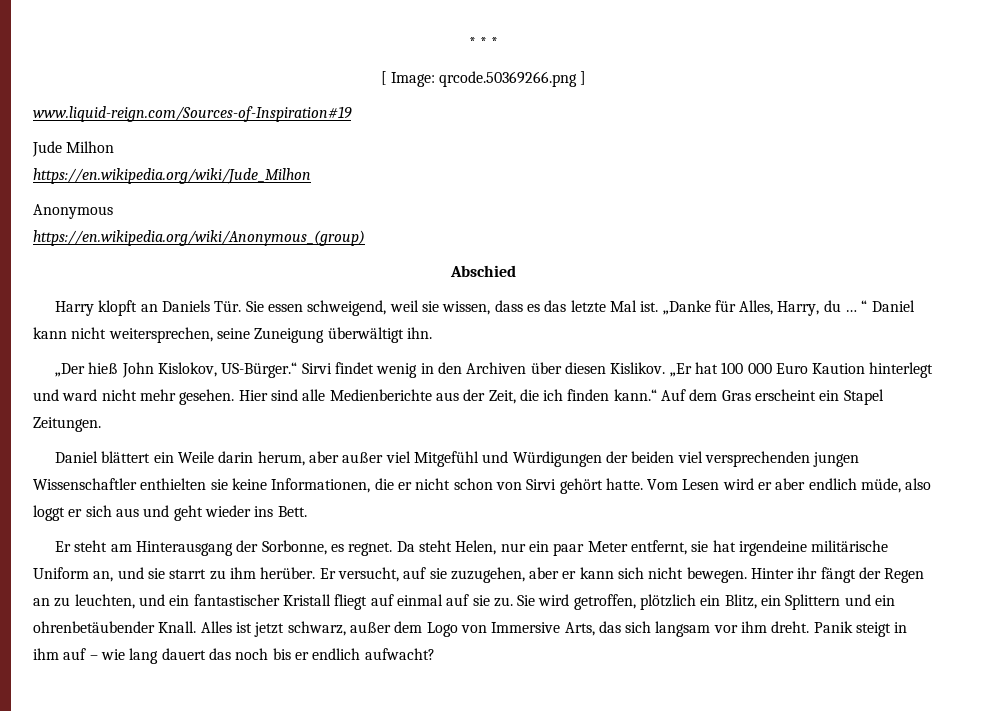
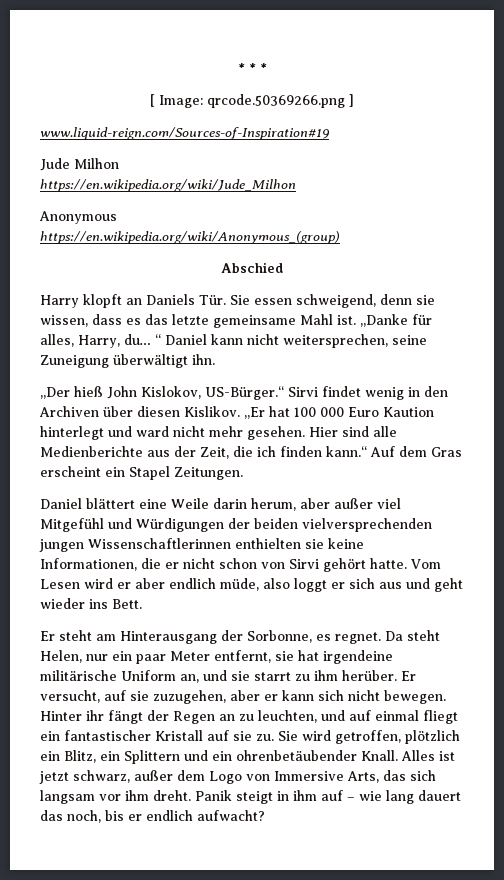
- Harry klopft an Daniels Tür. Sie essen schweigend, weil sie wissen, dass es das letzte Mal ist.
+ Harry klopft an Daniels Tür. Sie essen schweigend, denn sie wissen, dass es das letzte gemeinsame Mahl ist.
- „Danke für Alles, Harry, du …
+ „Danke für alles, Harry, du…
- Daniel blättert ein Weile darin herum, aber außer viel Mitgefühl und Würdigungen der beiden viel versprechenden jungen Wissenschaftler enthielten sie keine Informationen, die er nicht schon von Sirvi gehört hatte.
+ Daniel blättert eine Weile darin herum, aber außer viel Mitgefühl und Würdigungen der beiden vielversprechenden jungen Wissenschaftlerinnen enthielten sie keine Informationen, die er nicht schon von Sirvi gehört hatte.
- Hinter ihr fängt der Regen an zu leuchten, und ein fantastischer Kristall fliegt auf einmal auf sie zu.
+ Hinter ihr fängt der Regen an zu leuchten, und auf einmal fliegt ein fantastischer Kristall auf sie zu.
- Panik steigt in ihm auf – wie lang dauert das noch bis er endlich aufwacht?
+ Panik steigt in ihm auf – wie lang dauert das noch, bis er endlich aufwacht?

